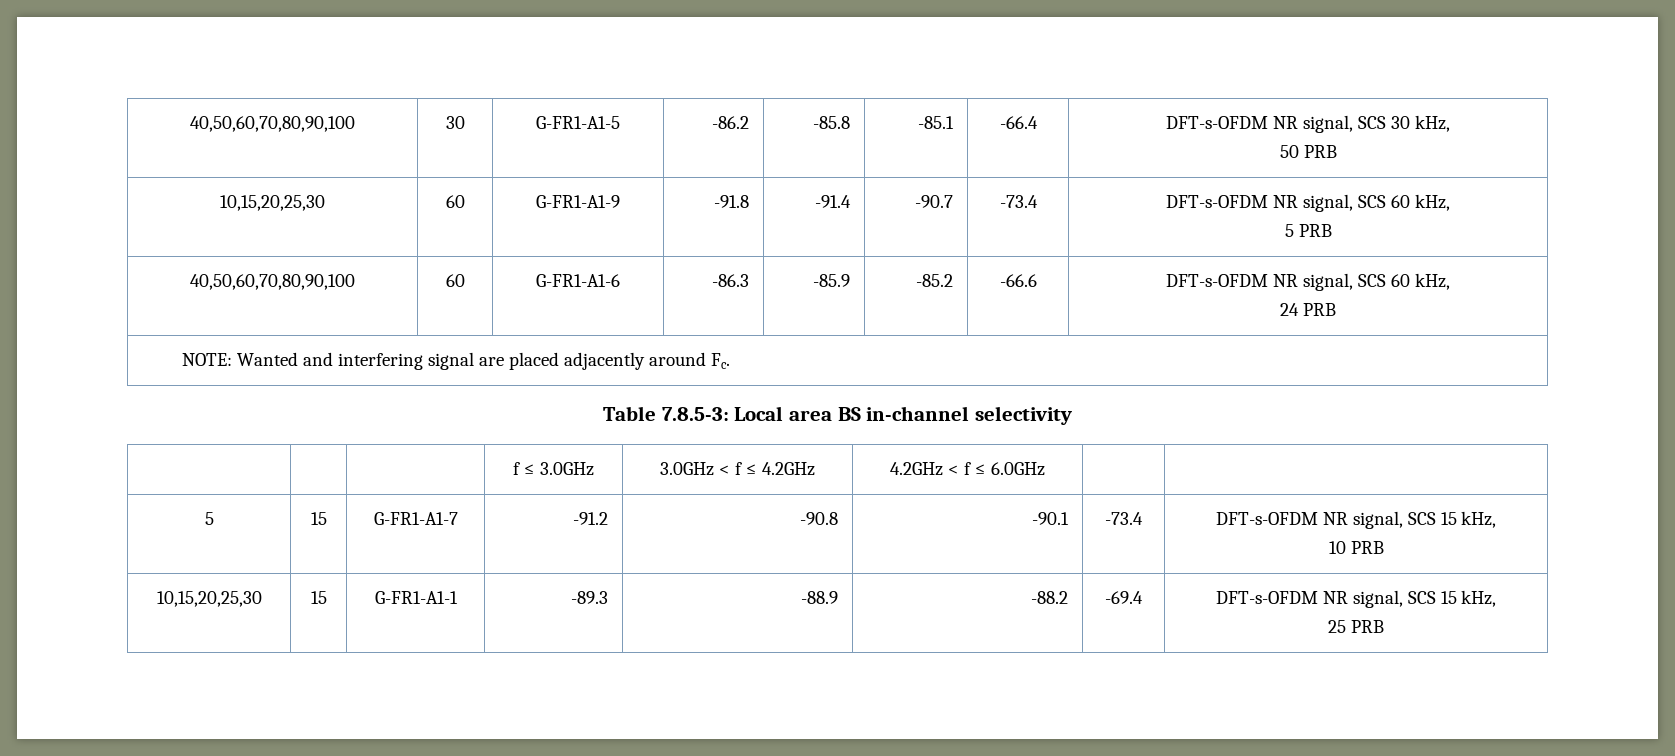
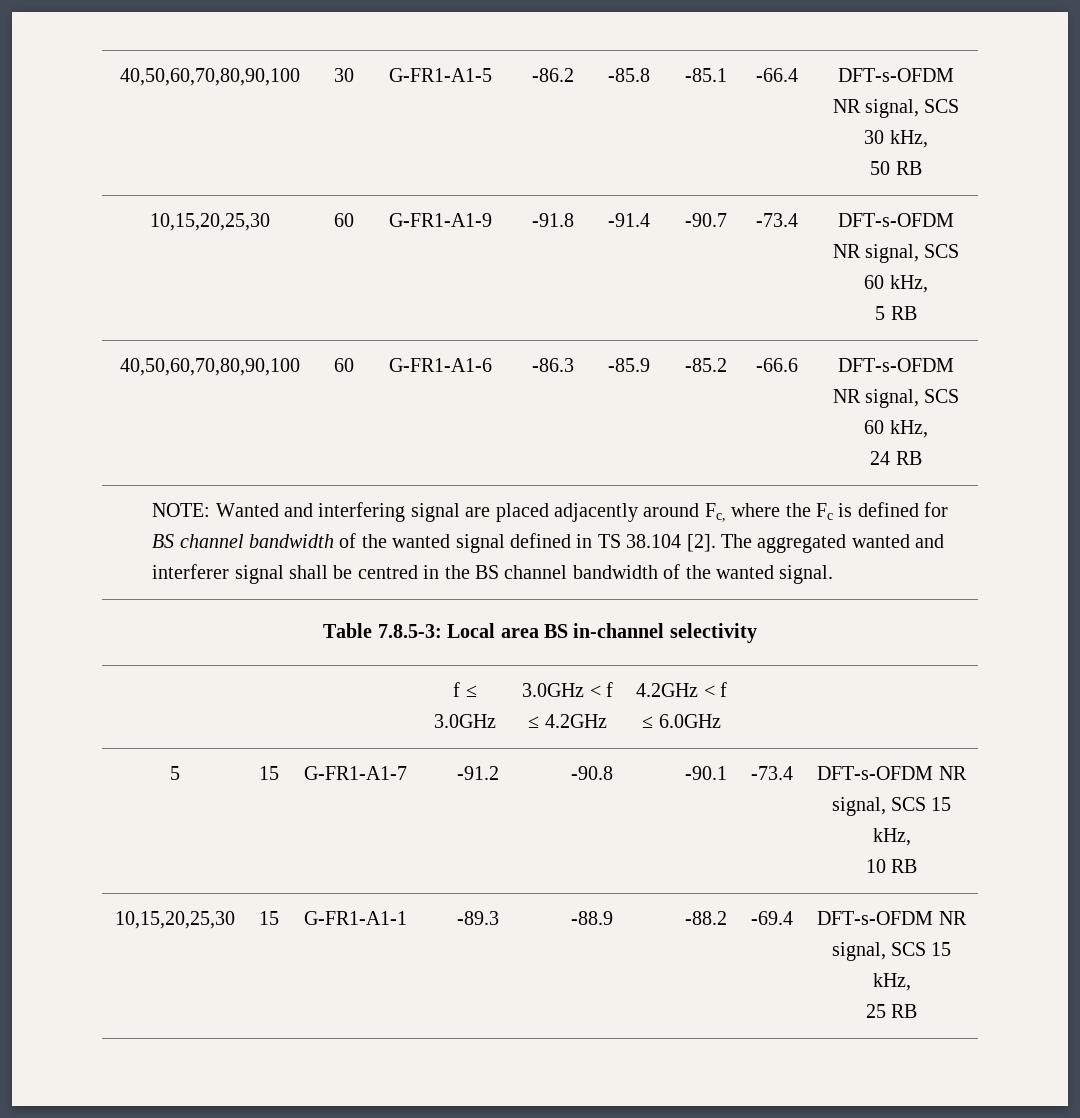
  40,50,60,70,80,90,100 | 30 | G-FR1-A1-5 | -86.2 | -85.8 | -85.1 | -66.4 | DFT-s-OFDM NR signal, SCS 30 kHz,
- 50 PRB
+ 50 RB
  10,15,20,25,30 | 60 | G-FR1-A1-9 | -91.8 | -91.4 | -90.7 | -73.4 | DFT-s-OFDM NR signal, SCS 60 kHz,
- 5 PRB
+ 5 RB
  40,50,60,70,80,90,100 | 60 | G-FR1-A1-6 | -86.3 | -85.9 | -85.2 | -66.6 | DFT-s-OFDM NR signal, SCS 60 kHz,
- 24 PRB
+ 24 RB
- NOTE: Wanted and interfering signal are placed adjacently around Fc.
+ NOTE: Wanted and interfering signal are placed adjacently around Fc, where the Fc is defined for BS channel bandwidth of the wanted signal defined in TS 38.104 [2]. The aggregated wanted and interferer signal shall be centred in the BS channel bandwidth of the wanted signal.
  5 | 15 | G-FR1-A1-7 | -91.2 | -90.8 | -90.1 | -73.4 | DFT-s-OFDM NR signal, SCS 15 kHz,
- 10 PRB
+ 10 RB
  10,15,20,25,30 | 15 | G-FR1-A1-1 | -89.3 | -88.9 | -88.2 | -69.4 | DFT-s-OFDM NR signal, SCS 15 kHz,
- 25 PRB
+ 25 RB

